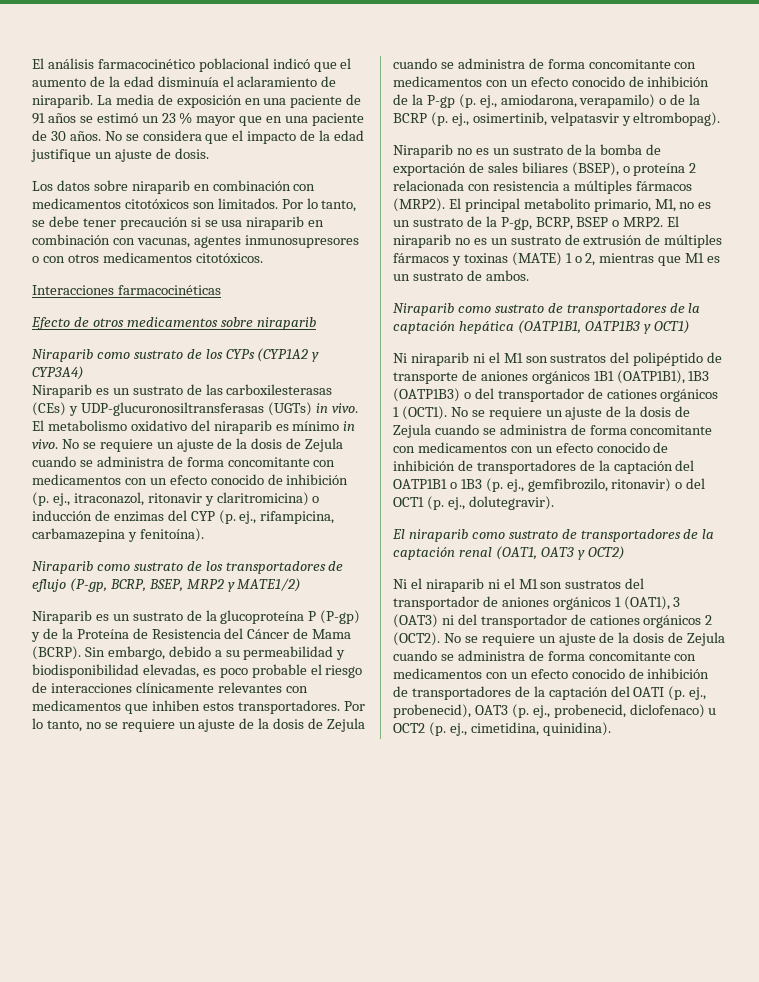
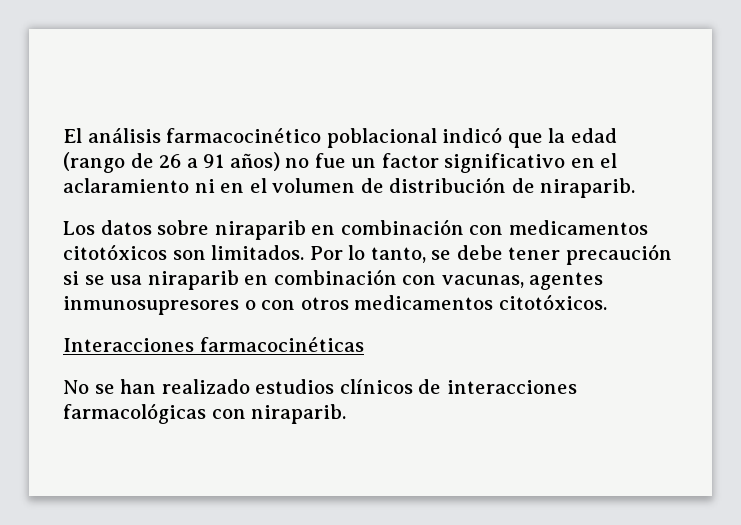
- El análisis farmacocinético poblacional indicó que el aumento de la edad disminuía el aclaramiento de niraparib. La media de exposición en una paciente de 91 años se estimó un 23 % mayor que en una paciente de 30 años. No se considera que el impacto de la edad justifique un ajuste de dosis.
+ El análisis farmacocinético poblacional indicó que la edad (rango de 26 a 91 años) no fue un factor significativo en el aclaramiento ni en el volumen de distribución de niraparib.
- Efecto de otros medicamentos sobre niraparib
- Niraparib como sustrato de los CYPs (CYP1A2 y CYP3A4)
- Niraparib es un sustrato de las carboxilesterasas (CEs) y UDP-glucuronosiltransferasas (UGTs) in vivo. El metabolismo oxidativo del niraparib es mínimo in vivo. No se requiere un ajuste de la dosis de Zejula cuando se administra de forma concomitante con medicamentos con un efecto conocido de inhibición (p. ej., itraconazol, ritonavir y claritromicina) o inducción de enzimas del CYP (p. ej., rifampicina, carbamazepina y fenitoína).
- Niraparib como sustrato de los transportadores de eflujo (P-gp, BCRP, BSEP, MRP2 y MATE1/2)
- Niraparib es un sustrato de la glucoproteína P (P-gp) y de la Proteína de Resistencia del Cáncer de Mama (BCRP). Sin embargo, debido a su permeabilidad y biodisponibilidad elevadas, es poco probable el riesgo de interacciones clínicamente relevantes con medicamentos que inhiben estos transportadores. Por lo tanto, no se requiere un ajuste de la dosis de Zejula cuando se administra de forma concomitante con medicamentos con un efecto conocido de inhibición de la P-gp (p. ej., amiodarona, verapamilo) o de la BCRP (p. ej., osimertinib, velpatasvir y eltrombopag).
- Niraparib no es un sustrato de la bomba de exportación de sales biliares (BSEP), o proteína 2 relacionada con resistencia a múltiples fármacos (MRP2). El principal metabolito primario, M1, no es un sustrato de la P-gp, BCRP, BSEP o MRP2. El niraparib no es un sustrato de extrusión de múltiples fármacos y toxinas (MATE) 1 o 2, mientras que M1 es un sustrato de ambos.
- Niraparib como sustrato de transportadores de la captación hepática (OATP1B1, OATP1B3 y OCT1)
- Ni niraparib ni el M1 son sustratos del polipéptido de transporte de aniones orgánicos 1B1 (OATP1B1), 1B3 (OATP1B3) o del transportador de cationes orgánicos 1 (OCT1). No se requiere un ajuste de la dosis de Zejula cuando se administra de forma concomitante con medicamentos con un efecto conocido de inhibición de transportadores de la captación del OATP1B1 o 1B3 (p. ej., gemfibrozilo, ritonavir) o del OCT1 (p. ej., dolutegravir).
- El niraparib como sustrato de transportadores de la captación renal (OAT1, OAT3 y OCT2)
- Ni el niraparib ni el M1 son sustratos del transportador de aniones orgánicos 1 (OAT1), 3 (OAT3) ni del transportador de cationes orgánicos 2 (OCT2). No se requiere un ajuste de la dosis de Zejula cuando se administra de forma concomitante con medicamentos con un efecto conocido de inhibición de transportadores de la captación del OATI (p. ej., probenecid), OAT3 (p. ej., probenecid, diclofenaco) u OCT2 (p. ej., cimetidina, quinidina).
+ No se han realizado estudios clínicos de interacciones farmacológicas con niraparib.

